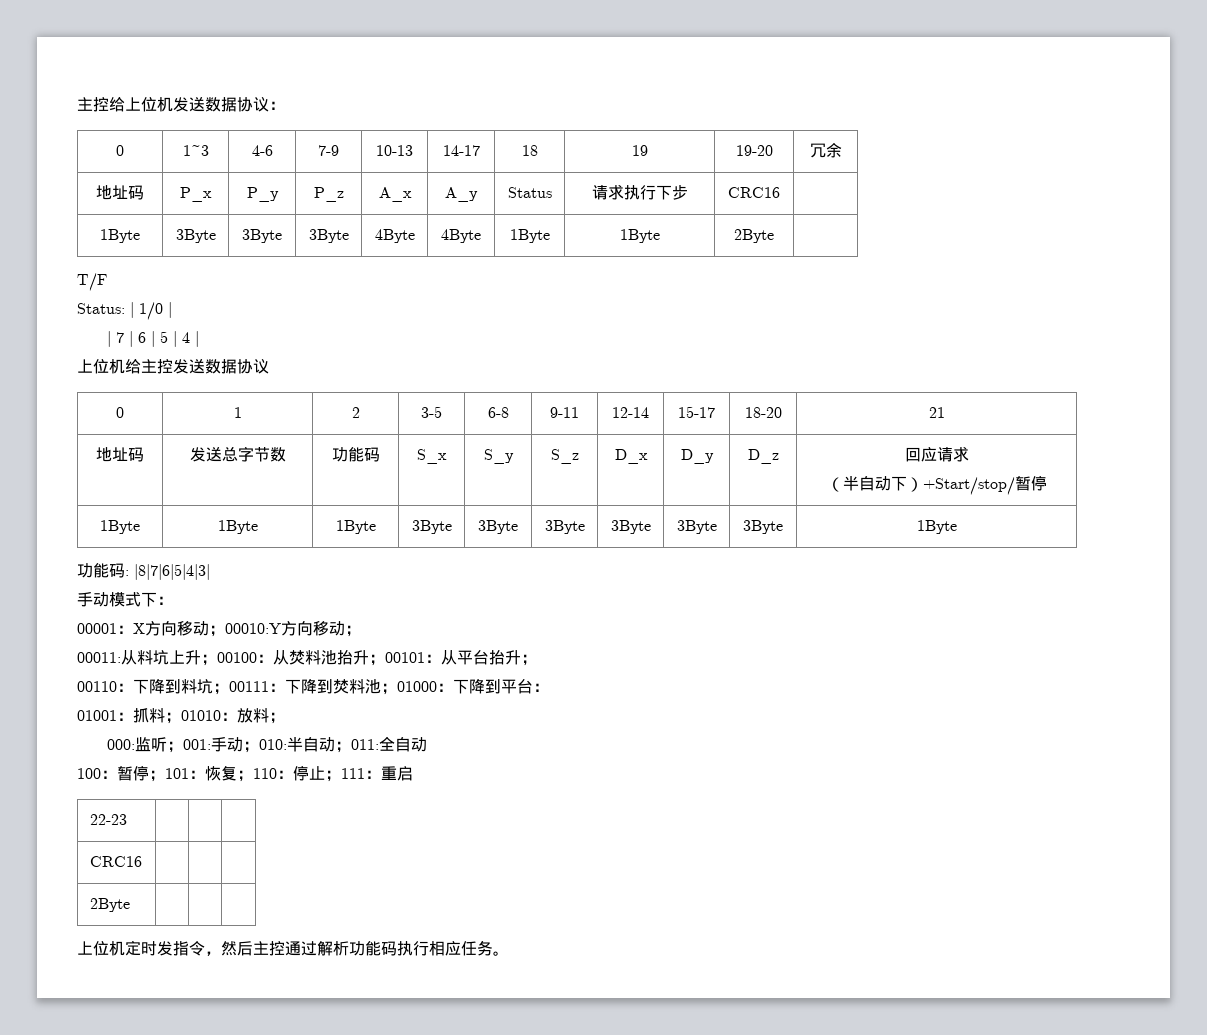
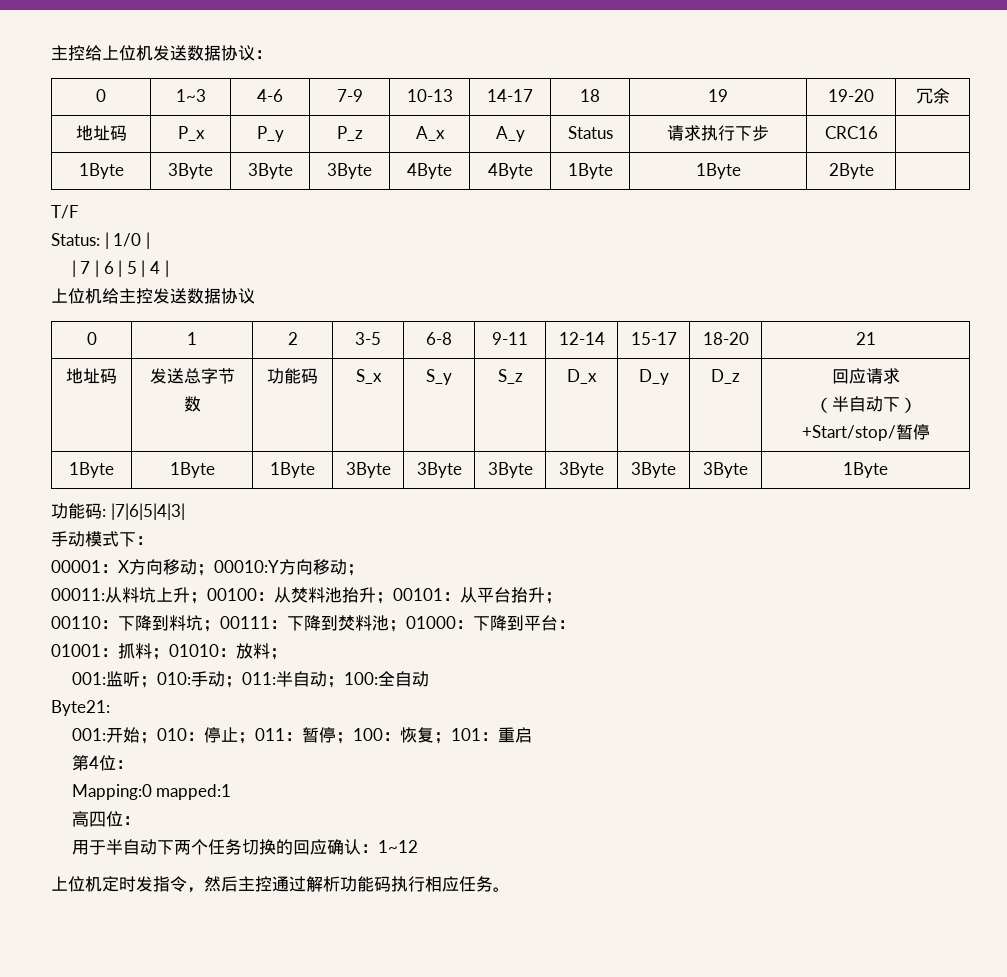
- 功能码: |8|7|6|5|4|3|
+ 功能码: |7|6|5|4|3|
- 000:监听；001:手动；010:半自动；011:全自动
+ 001:监听；010:手动；011:半自动；100:全自动
- 100：暂停；101：恢复；110：停止；111：重启
- 22-23 | | |
- CRC16 | | |
- 2Byte | | |
+ Byte21:
+ 001:开始；010：停止；011：暂停；100：恢复；101：重启
+ 第4位：
+ Mapping:0 mapped:1
+ 高四位：
+ 用于半自动下两个任务切换的回应确认：1~12

